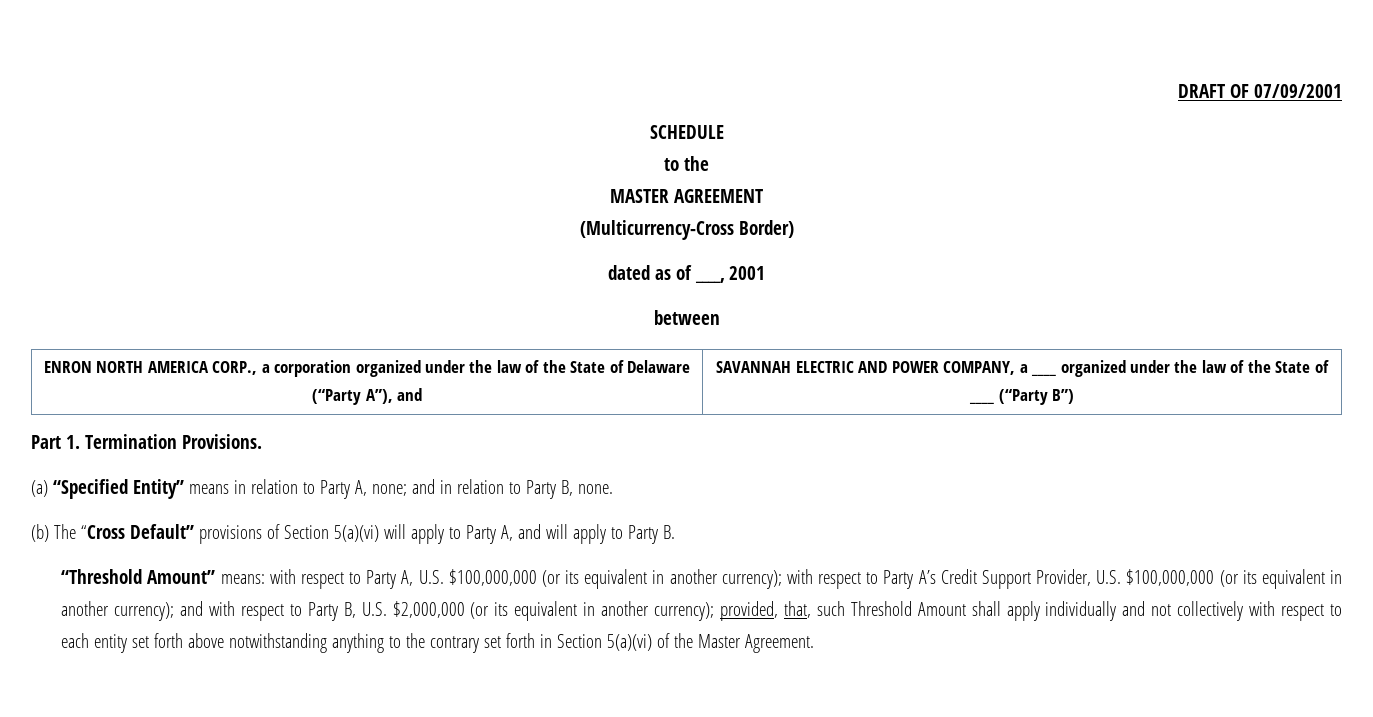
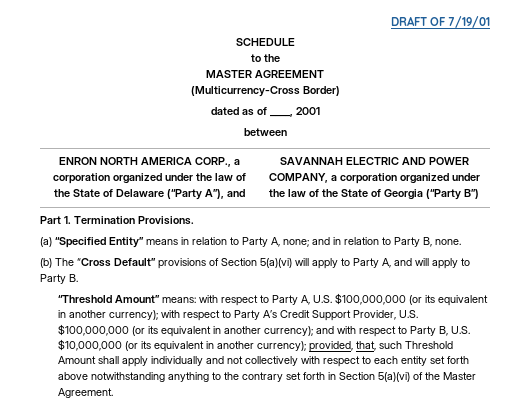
- DRAFT OF 07/09/2001
+ DRAFT OF 7/19/01
- ENRON NORTH AMERICA CORP., a corporation organized under the law of the State of Delaware (“Party A”), and | SAVANNAH ELECTRIC AND POWER COMPANY, a ____ organized under the law of the State of ____ (“Party B”)
+ ENRON NORTH AMERICA CORP., a corporation organized under the law of the State of Delaware (“Party A”), and | SAVANNAH ELECTRIC AND POWER COMPANY, a corporation organized under the law of the State of Georgia (“Party B”)
- and with respect to Party B, U.S. $2,000,000 (or its equivalent in another currency);
+ and with respect to Party B, U.S. $10,000,000 (or its equivalent in another currency);

